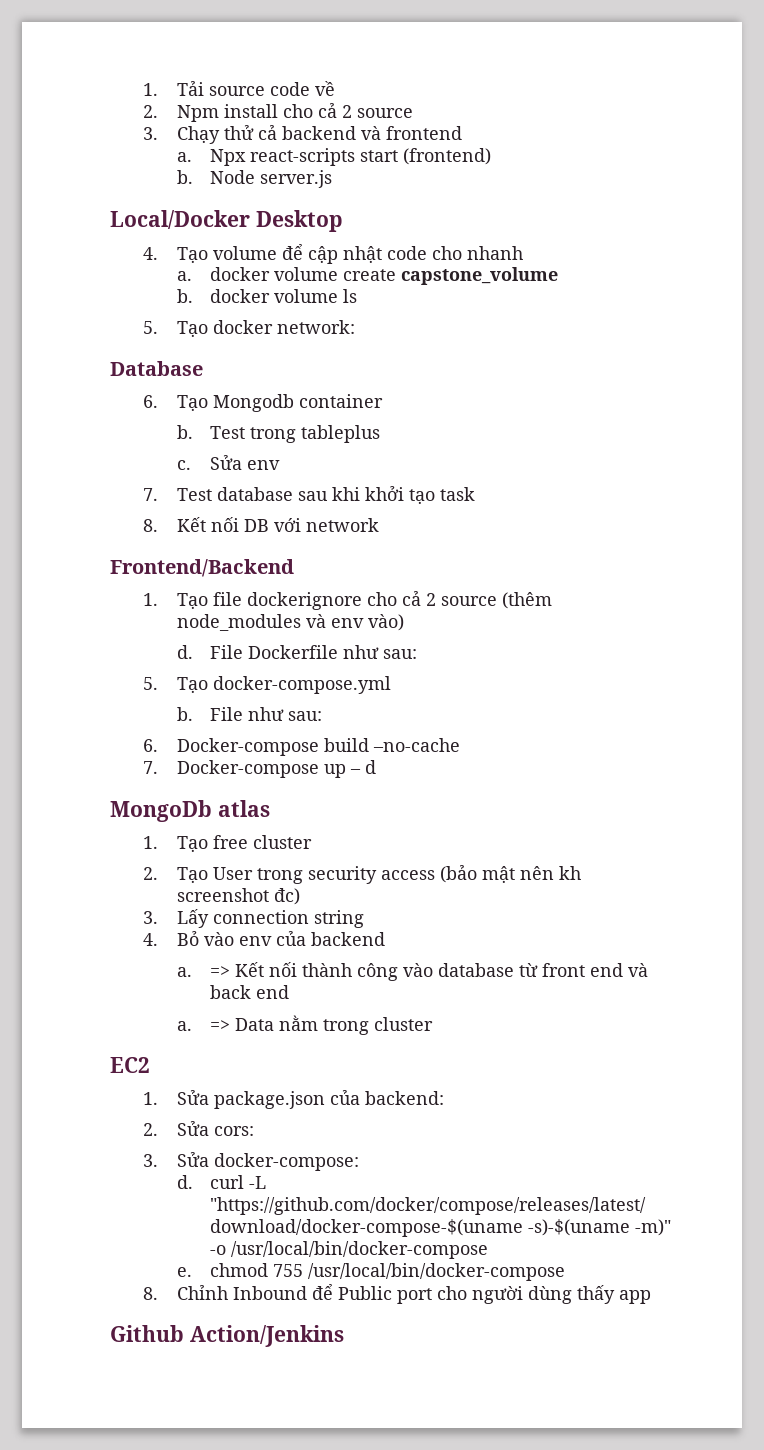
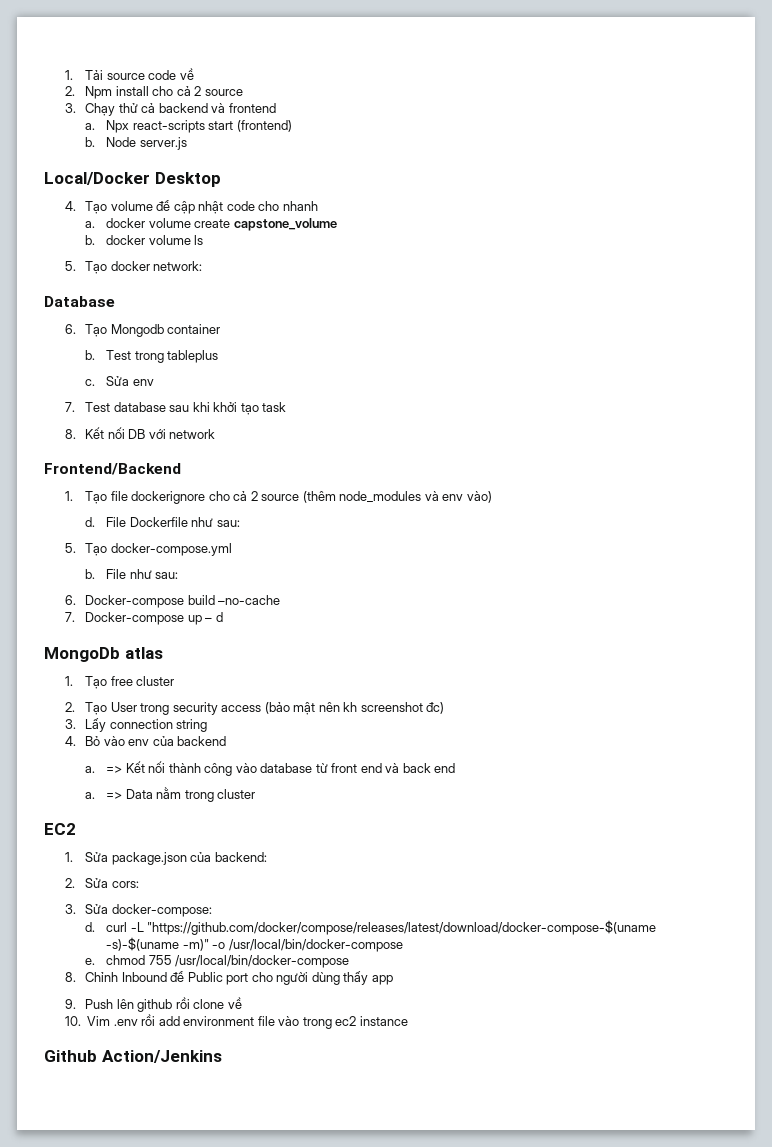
+ 9. Push lên github rồi clone về
+ 10. Vim .env rồi add environment file vào trong ec2 instance

